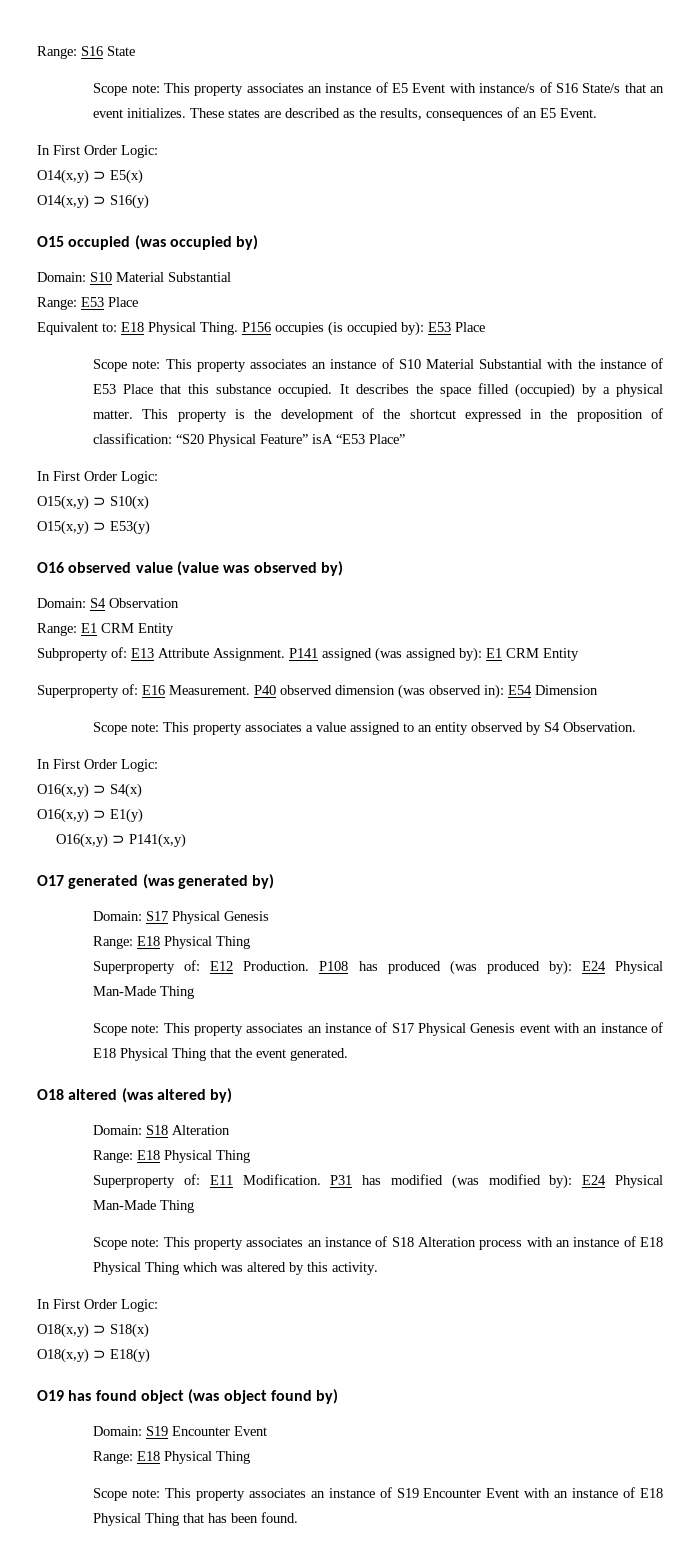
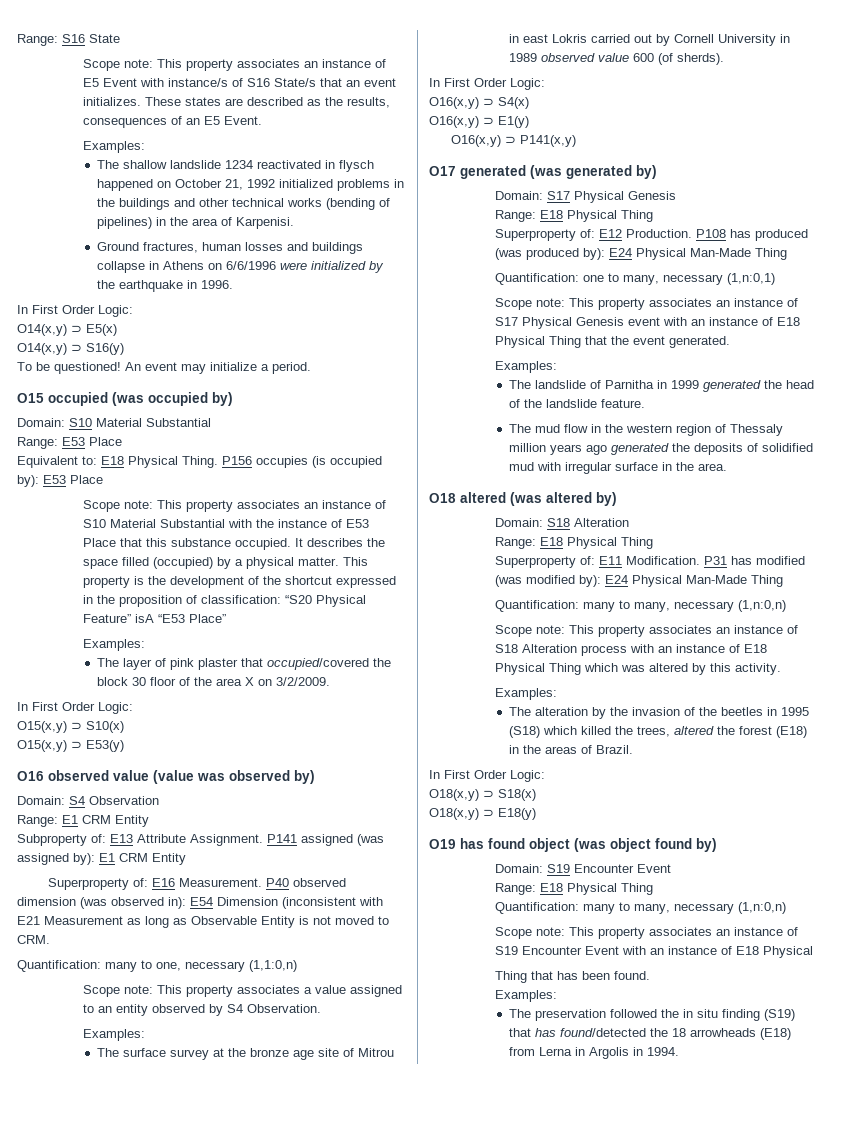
  These states are described as the results, consequences of an E5 Event.
+ Examples:
+ The shallow landslide 1234 reactivated in flysch happened on October 21, 1992 initialized problems in the buildings and other technical works (bending of pipelines) in the area of Karpenisi.
+ Ground fractures, human losses and buildings collapse in Athens on 6/6/1996 were initialized by the earthquake in 1996.
+ To be questioned! An event may initialize a period.
  This property is the development of the shortcut expressed in the proposition of classification: “S20 Physical Feature” isA “E53 Place”
+ Examples:
+ The layer of pink plaster that occupied/covered the block 30 floor of the area X on 3/2/2009.
- P40 observed dimension (was observed in): E54 Dimension
+ P40 observed dimension (was observed in): E54 Dimension (inconsistent with E21 Measurement as long as Observable Entity is not moved to CRM.
+ Quantification: many to one, necessary (1,1:0,n)
  Scope note: This property associates a value assigned to an entity observed by S4 Observation.
+ Examples:
+ The surface survey at the bronze age site of Mitrou in east Lokris carried out by Cornell University in 1989 observed value 600 (of sherds).
+ Quantification: one to many, necessary (1,n:0,1)
  Scope note: This property associates an instance of S17 Physical Genesis event with an instance of E18 Physical Thing that the event generated.
+ Examples:
+ The landslide of Parnitha in 1999 generated the head of the landslide feature.
+ The mud flow in the western region of Thessaly million years ago generated the deposits of solidified mud with irregular surface in the area.
  P31 has modified (was modified by): E24 Physical Man-Made Thing
+ Quantification: many to many, necessary (1,n:0,n)
  Scope note: This property associates an instance of S18 Alteration process with an instance of E18 Physical Thing which was altered by this activity.
+ Examples:
+ The alteration by the invasion of the beetles in 1995 (S18) which killed the trees, altered the forest (E18) in the areas of Brazil.
  Domain: S19 Encounter Event
  Range: E18 Physical Thing
+ Quantification: many to many, necessary (1,n:0,n)
- Scope note: This property associates an instance of S19 Encounter Event with an instance of E18 Physical Thing that has been found.
+ Scope note: This property associates an instance of S19 Encounter Event with an instance of E18 Physical
+ Thing that has been found.
+ Examples:
+ The preservation followed the in situ finding (S19) that has found/detected the 18 arrowheads (E18) from Lerna in Argolis in 1994.

